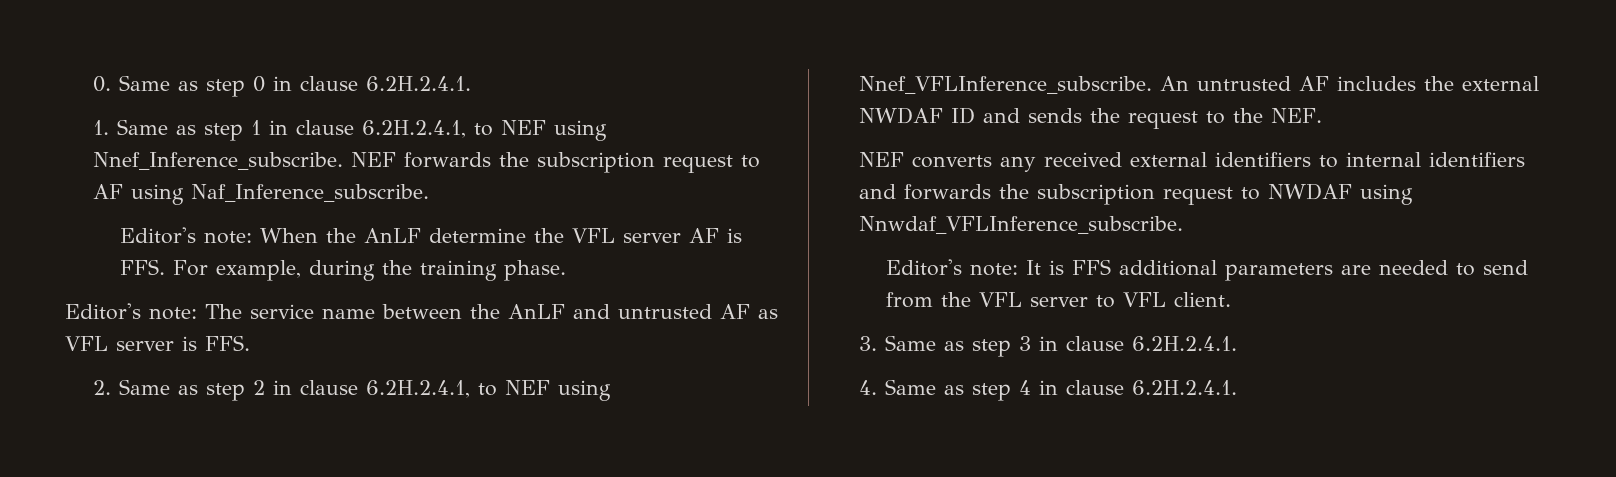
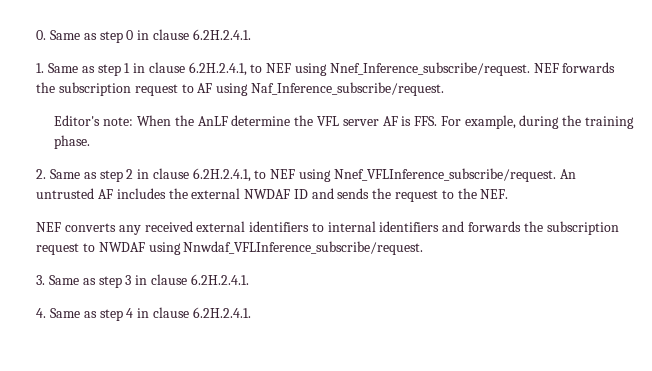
- 1. Same as step 1 in clause 6.2H.2.4.1, to NEF using Nnef_Inference_subscribe.
+ 1. Same as step 1 in clause 6.2H.2.4.1, to NEF using Nnef_Inference_subscribe/request.
- NEF forwards the subscription request to AF using Naf_Inference_subscribe.
+ NEF forwards the subscription request to AF using Naf_Inference_subscribe/request.
- Editor's note: The service name between the AnLF and untrusted AF as VFL server is FFS.
- 2. Same as step 2 in clause 6.2H.2.4.1, to NEF using Nnef_VFLInference_subscribe.
+ 2. Same as step 2 in clause 6.2H.2.4.1, to NEF using Nnef_VFLInference_subscribe/request.
- NEF converts any received external identifiers to internal identifiers and forwards the subscription request to NWDAF using Nnwdaf_VFLInference_subscribe.
- Editor's note: It is FFS additional parameters are needed to send from the VFL server to VFL client.
+ NEF converts any received external identifiers to internal identifiers and forwards the subscription request to NWDAF using Nnwdaf_VFLInference_subscribe/request.

